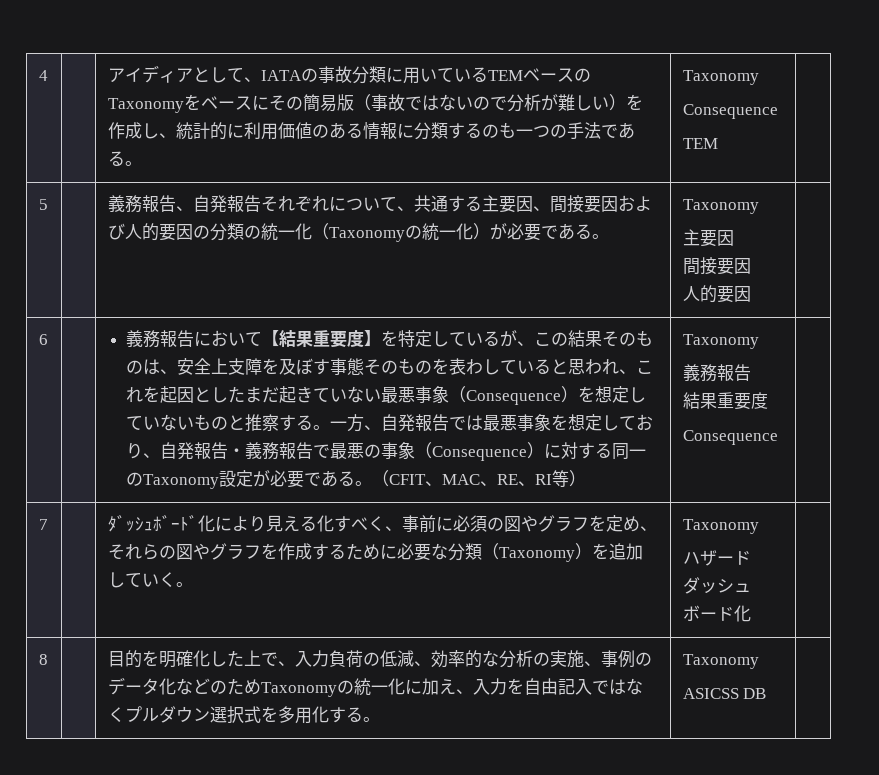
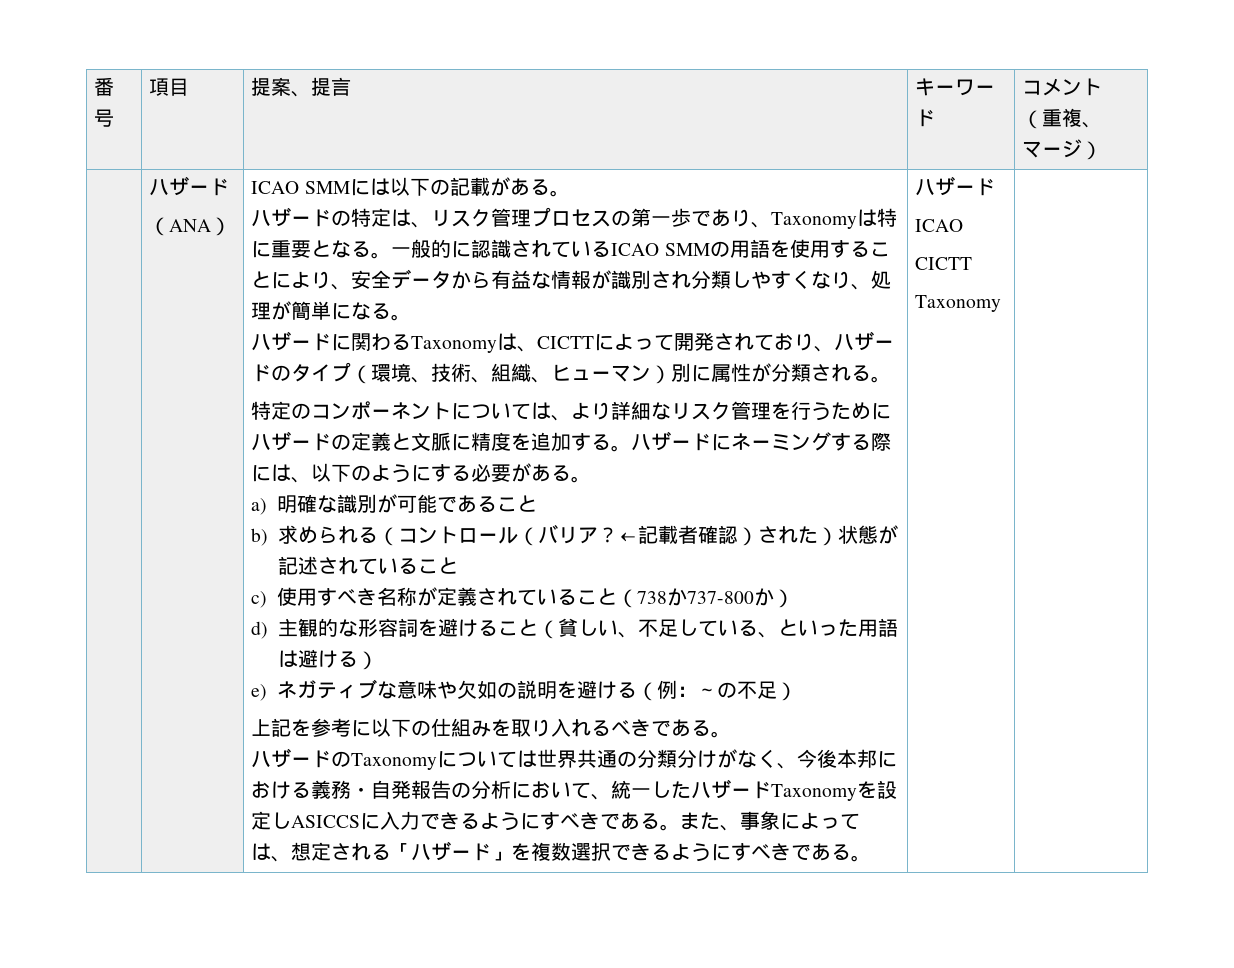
- 4 | | アイディアとして、IATAの事故分類に用いているTEMベースのTaxonomyをベースにその簡易版（事故ではないので分析が難しい）を作成し、統計的に利用価値のある情報に分類するのも一つの手法である。 | Taxonomy
- Consequence
- TEM |
- 5 | | 義務報告、自発報告それぞれについて、共通する主要因、間接要因および人的要因の分類の統一化（Taxonomyの統一化）が必要である。 | Taxonomy
- 主要因
- 間接要因
- 人的要因 |
- 6 | | 義務報告において【結果重要度】を特定しているが、この結果そのものは、安全上支障を及ぼす事態そのものを表わしていると思われ、これを起因としたまだ起きていない最悪事象（Consequence）を想定していないものと推察する。一方、自発報告では最悪事象を想定しており、自発報告・義務報告で最悪の事象（Consequence）に対する同一のTaxonomy設定が必要である。（CFIT、MAC、RE、RI等） | Taxonomy
- 義務報告
- 結果重要度
- Consequence |
- 7 | | ﾀﾞｯｼｭﾎﾞｰﾄﾞ化により見える化すべく、事前に必須の図やグラフを定め、それらの図やグラフを作成するために必要な分類（Taxonomy）を追加していく。 | Taxonomy
- ハザード
- ダッシュボード化 |
- 8 | | 目的を明確化した上で、入力負荷の低減、効率的な分析の実施、事例のデータ化などのためTaxonomyの統一化に加え、入力を自由記入ではなくプルダウン選択式を多用化する。 | Taxonomy
- ASICSS DB
+ 番号 | 項目 | 提案、提言 | キーワード | コメント（重複、マージ）
+ | ハザード
+ （ANA） | ICAO SMMには以下の記載がある。
+ ハザードの特定は、リスク管理プロセスの第一歩であり、Taxonomyは特に重要となる。一般的に認識されているICAO SMMの用語を使用することにより、安全データから有益な情報が識別され分類しやすくなり、処理が簡単になる。
+ ハザードに関わるTaxonomyは、CICTTによって開発されており、ハザードのタイプ（環境、技術、組織、ヒューマン）別に属性が分類される。
+ 特定のコンポーネントについては、より詳細なリスク管理を行うためにハザードの定義と文脈に精度を追加する。ハザードにネーミングする際には、以下のようにする必要がある。
+ a)明確な識別が可能であること
+ b)求められる（コントロール（バリア？←記載者確認）された）状態が記述されていること
+ c)使用すべき名称が定義されていること（738か737-800か）
+ d)主観的な形容詞を避けること（貧しい、不足している、といった用語は避ける）
+ e)ネガティブな意味や欠如の説明を避ける（例：～の不足）
+ 上記を参考に以下の仕組みを取り入れるべきである。
+ ハザードのTaxonomyについては世界共通の分類分けがなく、今後本邦における義務・自発報告の分析において、統一したハザードTaxonomyを設定しASICCSに入力できるようにすべきである。また、事象によっては、想定される「ハザード」を複数選択できるようにすべきである。 | ハザード
+ ICAO
+ CICTT
+ Taxonomy

